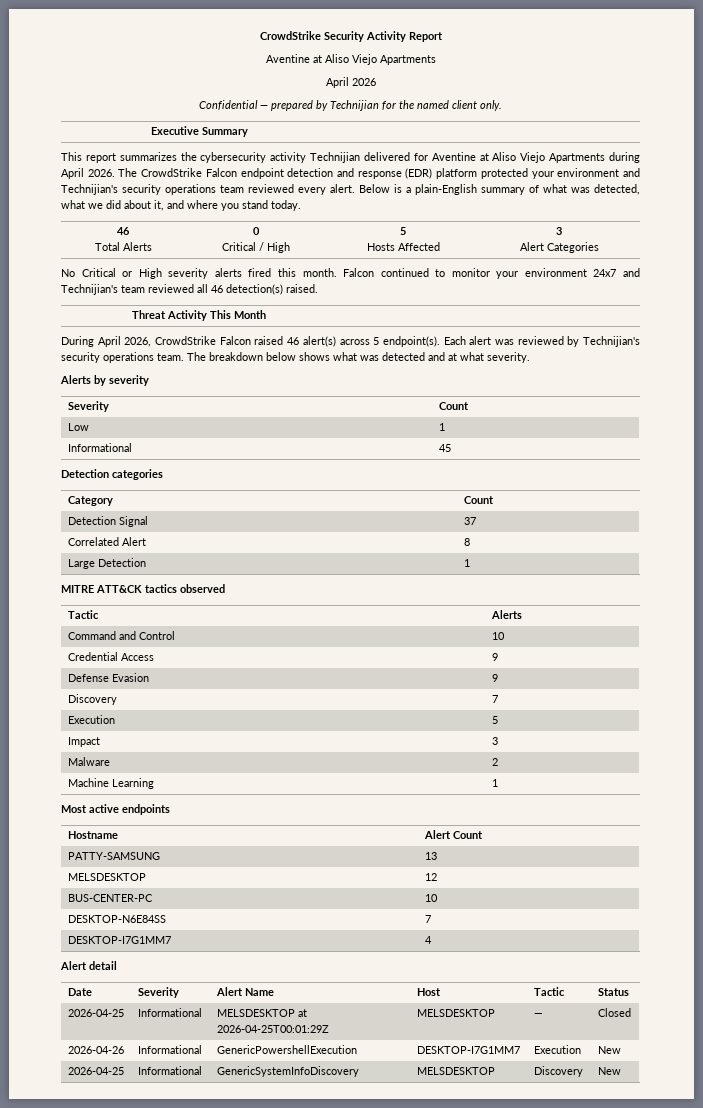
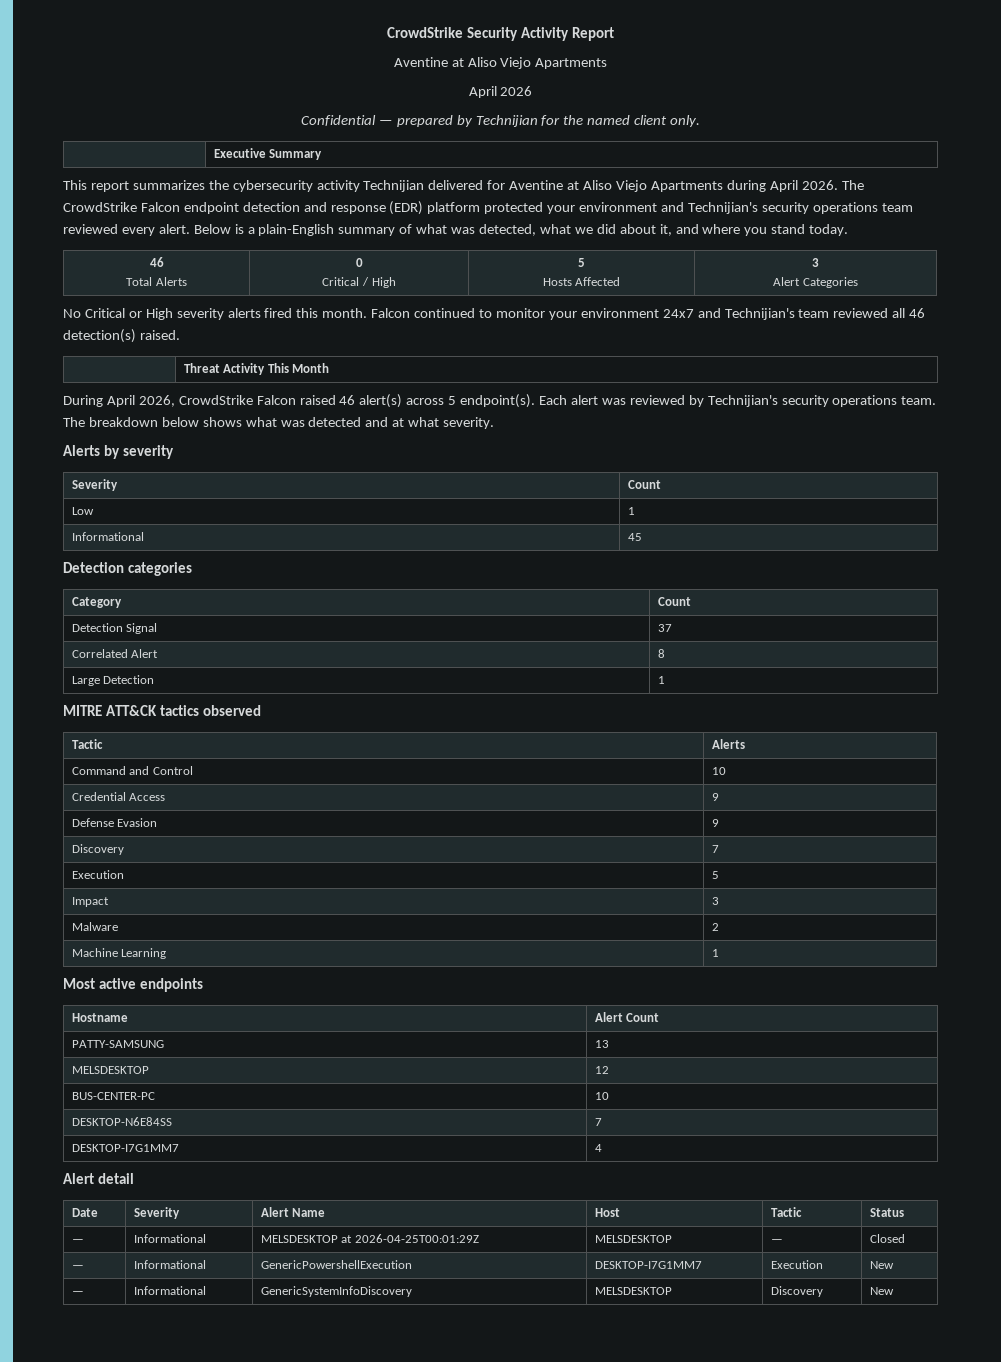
- 2026-04-25 | Informational | MELSDESKTOP at 2026-04-25T00:01:29Z | MELSDESKTOP | — | Closed
+ — | Informational | MELSDESKTOP at 2026-04-25T00:01:29Z | MELSDESKTOP | — | Closed
- 2026-04-26 | Informational | GenericPowershellExecution | DESKTOP-I7G1MM7 | Execution | New
+ — | Informational | GenericPowershellExecution | DESKTOP-I7G1MM7 | Execution | New
- 2026-04-25 | Informational | GenericSystemInfoDiscovery | MELSDESKTOP | Discovery | New
+ — | Informational | GenericSystemInfoDiscovery | MELSDESKTOP | Discovery | New

